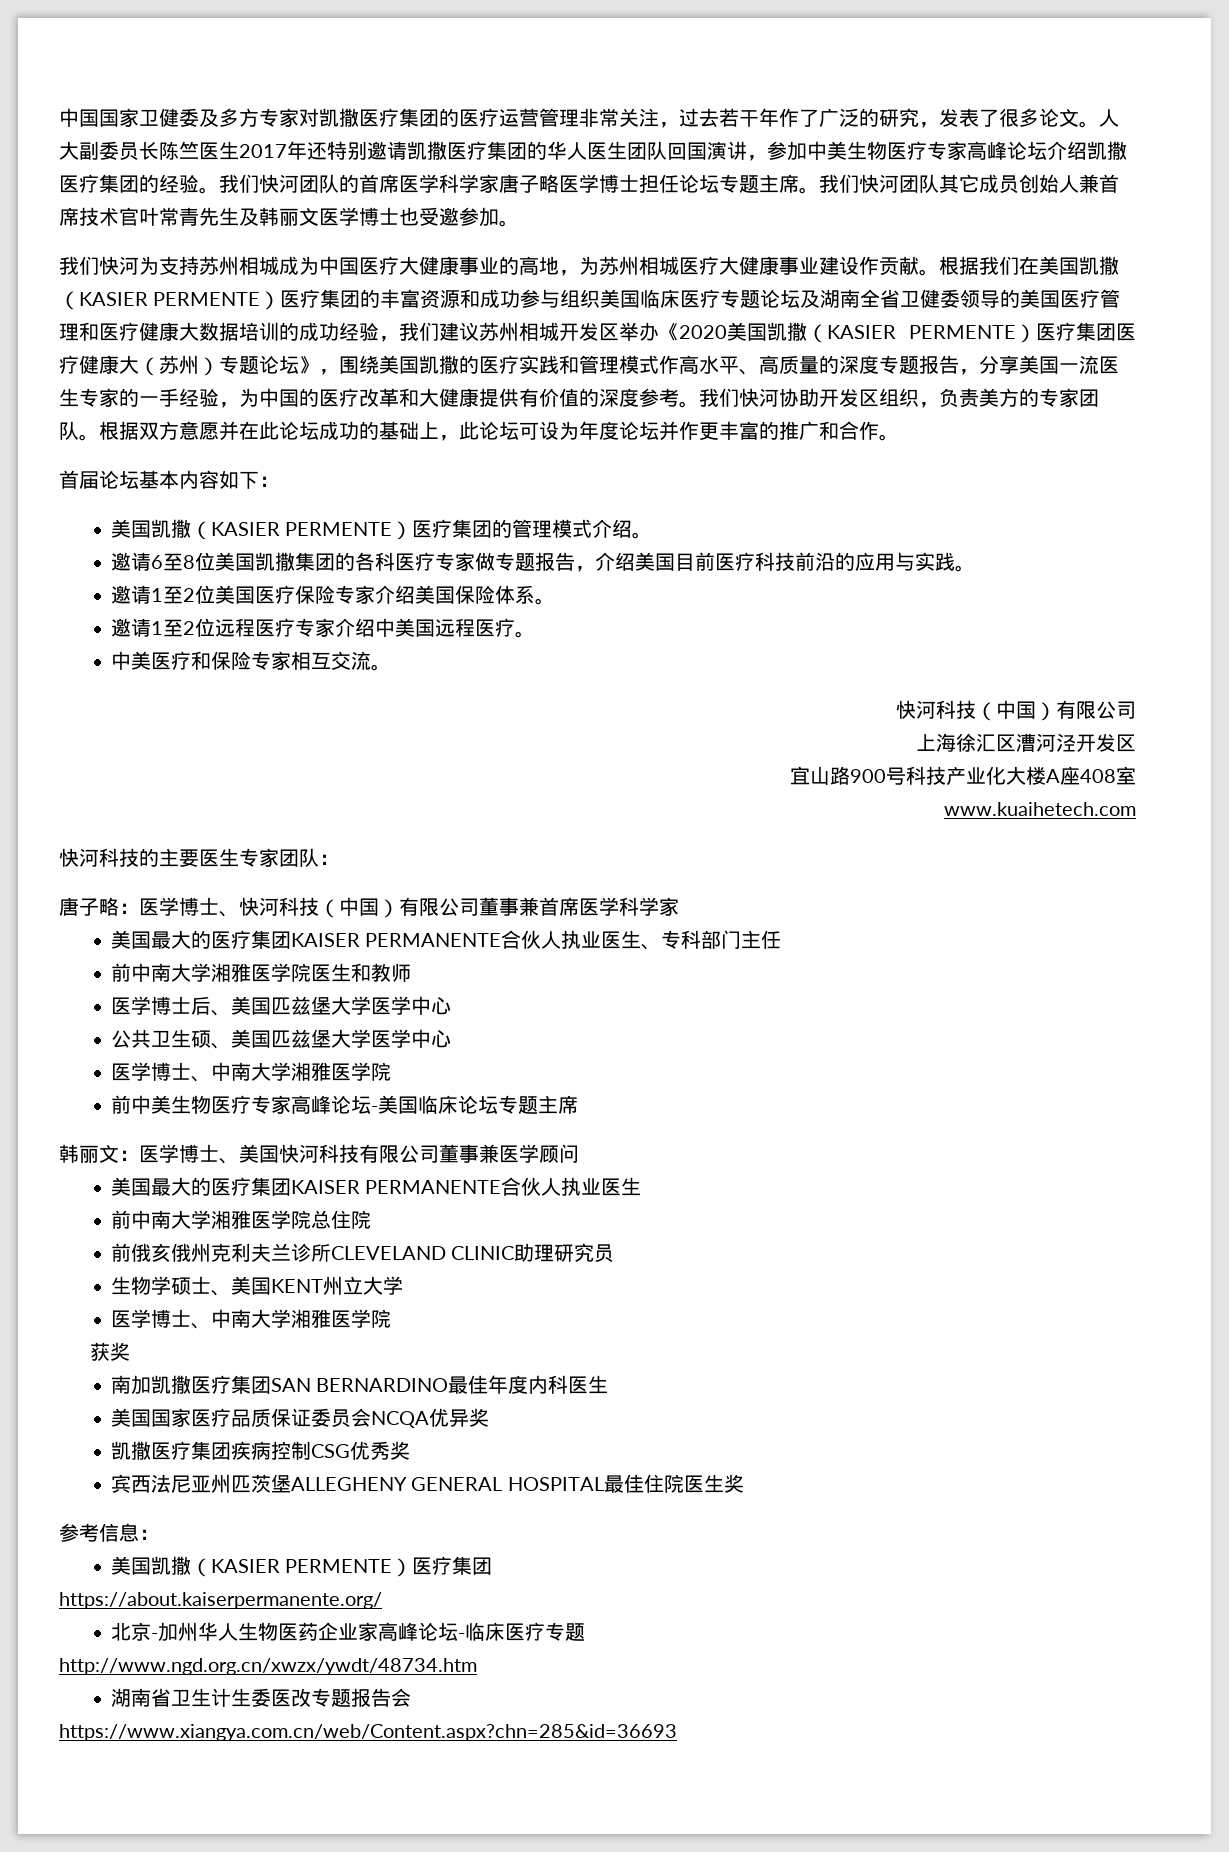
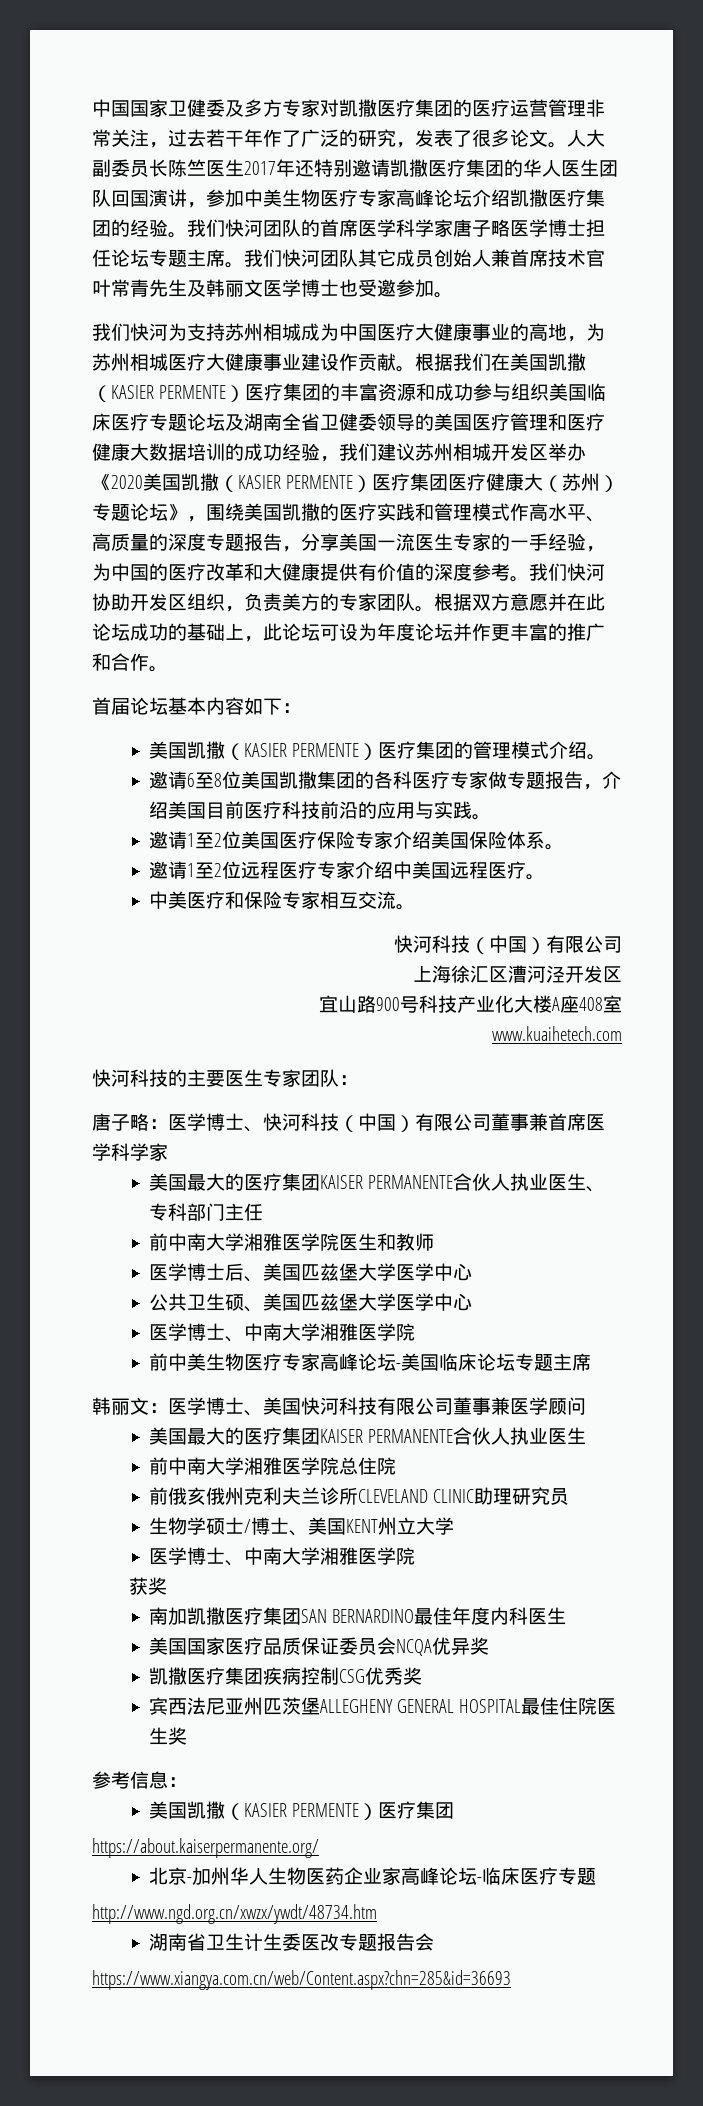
- 生物学硕士、美国KENT州立大学
+ 生物学硕士/博士、美国KENT州立大学

